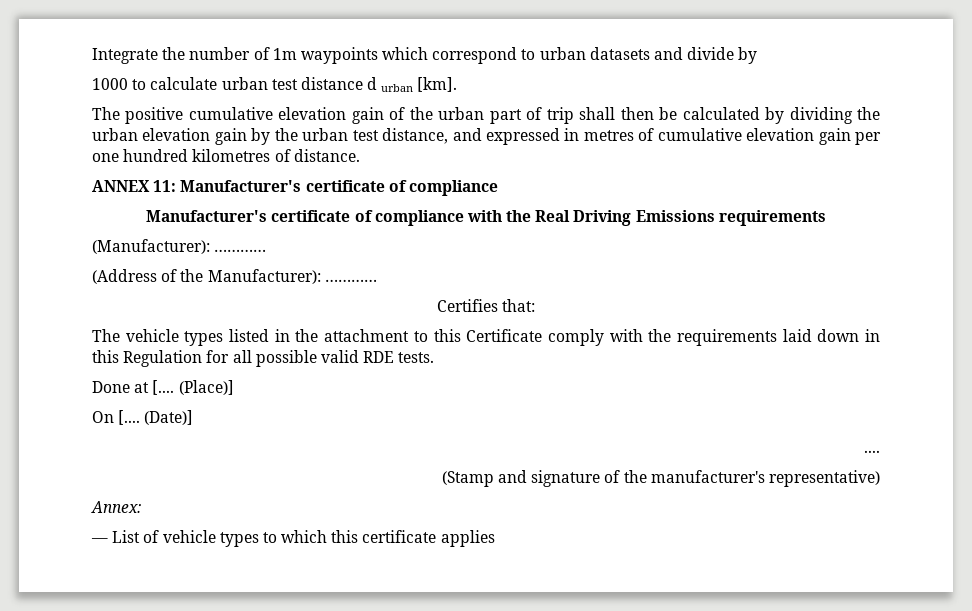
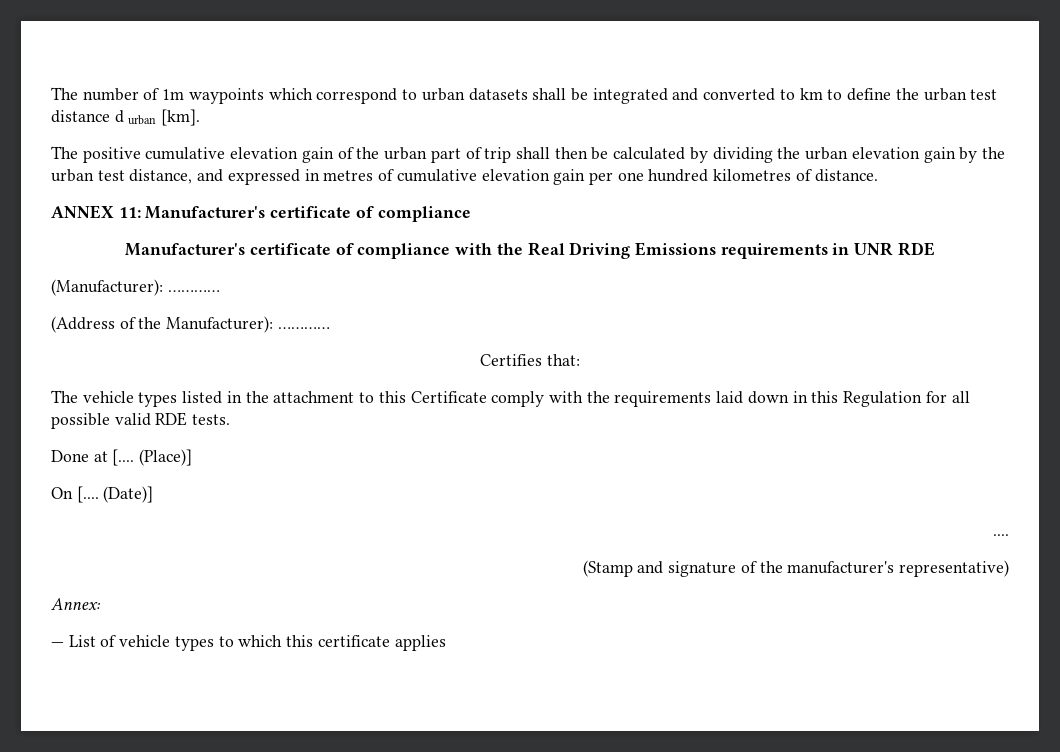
- Integrate the number of 1m waypoints which correspond to urban datasets and divide by
- 1000 to calculate urban test distance d urban [km].
+ The number of 1m waypoints which correspond to urban datasets shall be integrated and converted to km to define the urban test distance d urban [km].
- Manufacturer's certificate of compliance with the Real Driving Emissions requirements
+ Manufacturer's certificate of compliance with the Real Driving Emissions requirements in UNR RDE

